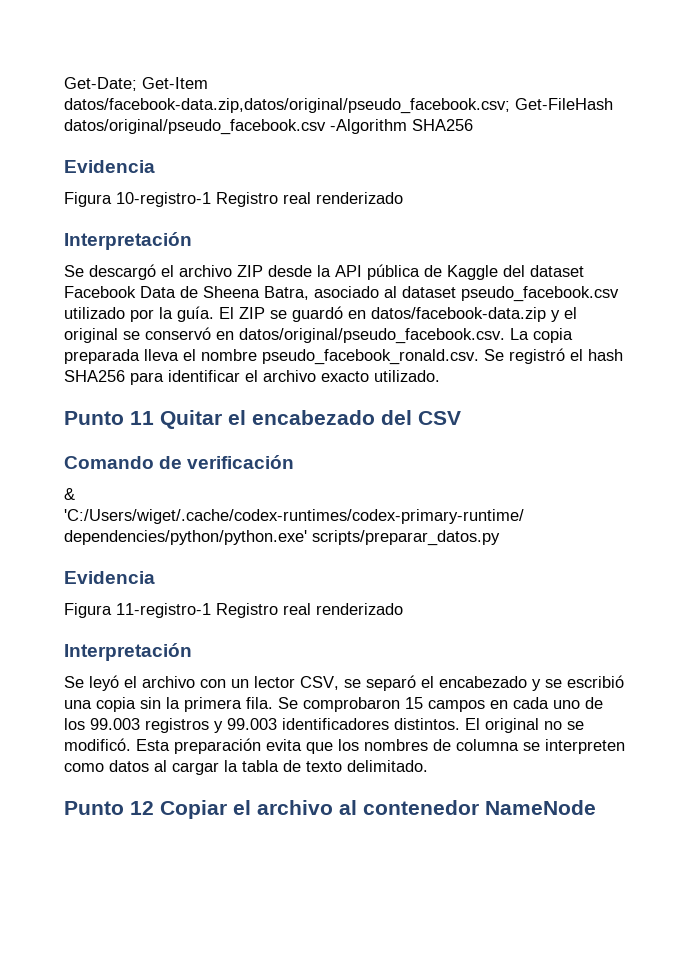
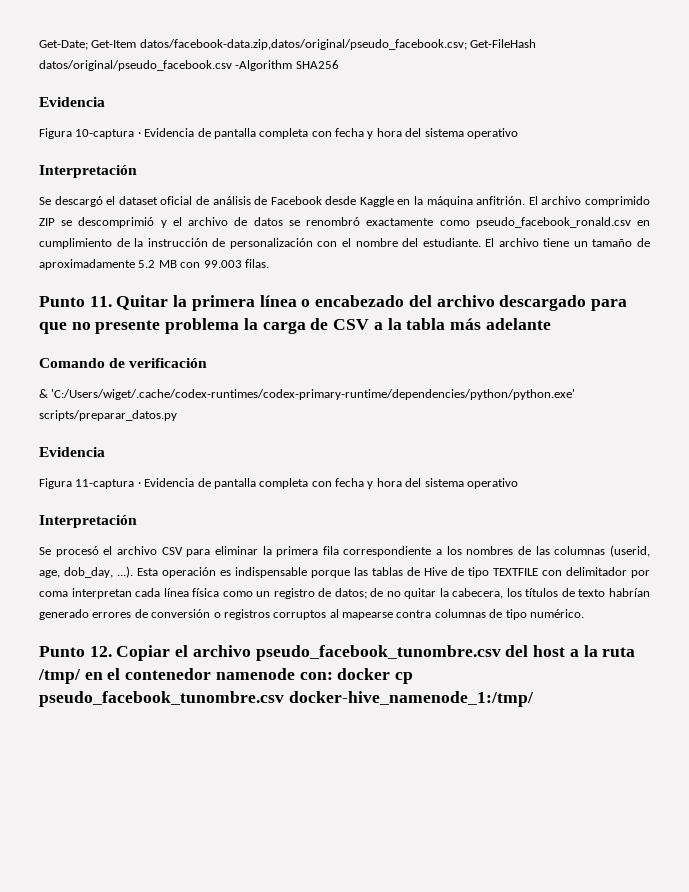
- Figura 10-registro-1 Registro real renderizado
+ Figura 10-captura · Evidencia de pantalla completa con fecha y hora del sistema operativo
  Interpretación
- Se descargó el archivo ZIP desde la API pública de Kaggle del dataset Facebook Data de Sheena Batra, asociado al dataset pseudo_facebook.csv utilizado por la guía. El ZIP se guardó en datos/facebook-data.zip y el original se conservó en datos/original/pseudo_facebook.csv. La copia preparada lleva el nombre pseudo_facebook_ronald.csv. Se registró el hash SHA256 para identificar el archivo exacto utilizado.
- Punto 11 Quitar el encabezado del CSV
+ Se descargó el dataset oficial de análisis de Facebook desde Kaggle en la máquina anfitrión. El archivo comprimido ZIP se descomprimió y el archivo de datos se renombró exactamente como pseudo_facebook_ronald.csv en cumplimiento de la instrucción de personalización con el nombre del estudiante. El archivo tiene un tamaño de aproximadamente 5.2 MB con 99.003 filas.
+ Punto 11. Quitar la primera línea o encabezado del archivo descargado para que no presente problema la carga de CSV a la tabla más adelante
- Figura 11-registro-1 Registro real renderizado
+ Figura 11-captura · Evidencia de pantalla completa con fecha y hora del sistema operativo
  Interpretación
- Se leyó el archivo con un lector CSV, se separó el encabezado y se escribió una copia sin la primera fila. Se comprobaron 15 campos en cada uno de los 99.003 registros y 99.003 identificadores distintos. El original no se modificó. Esta preparación evita que los nombres de columna se interpreten como datos al cargar la tabla de texto delimitado.
- Punto 12 Copiar el archivo al contenedor NameNode
+ Se procesó el archivo CSV para eliminar la primera fila correspondiente a los nombres de las columnas (userid, age, dob_day, ...). Esta operación es indispensable porque las tablas de Hive de tipo TEXTFILE con delimitador por coma interpretan cada línea física como un registro de datos; de no quitar la cabecera, los títulos de texto habrían generado errores de conversión o registros corruptos al mapearse contra columnas de tipo numérico.
+ Punto 12. Copiar el archivo pseudo_facebook_tunombre.csv del host a la ruta /tmp/ en el contenedor namenode con: docker cp pseudo_facebook_tunombre.csv docker-hive_namenode_1:/tmp/

